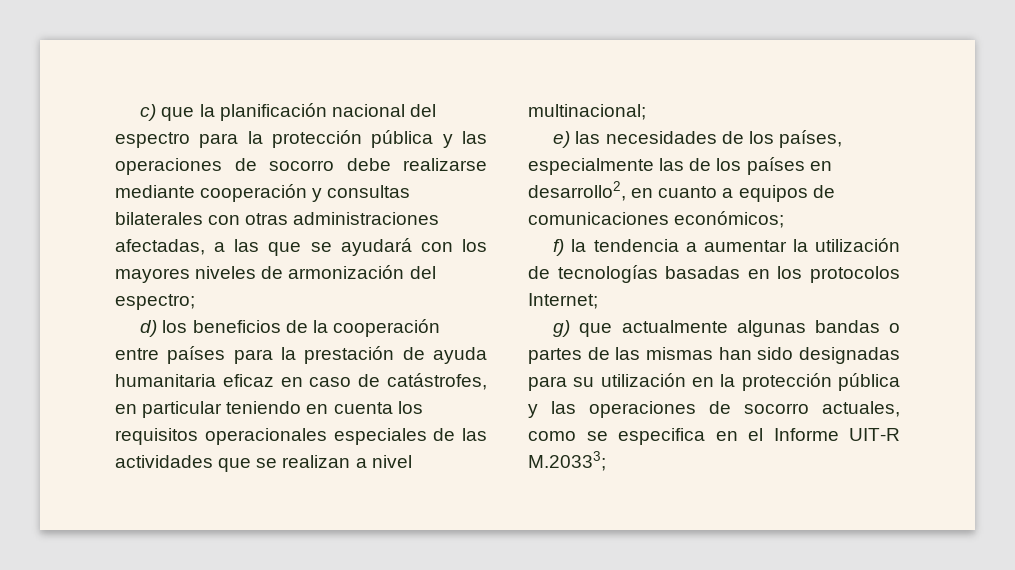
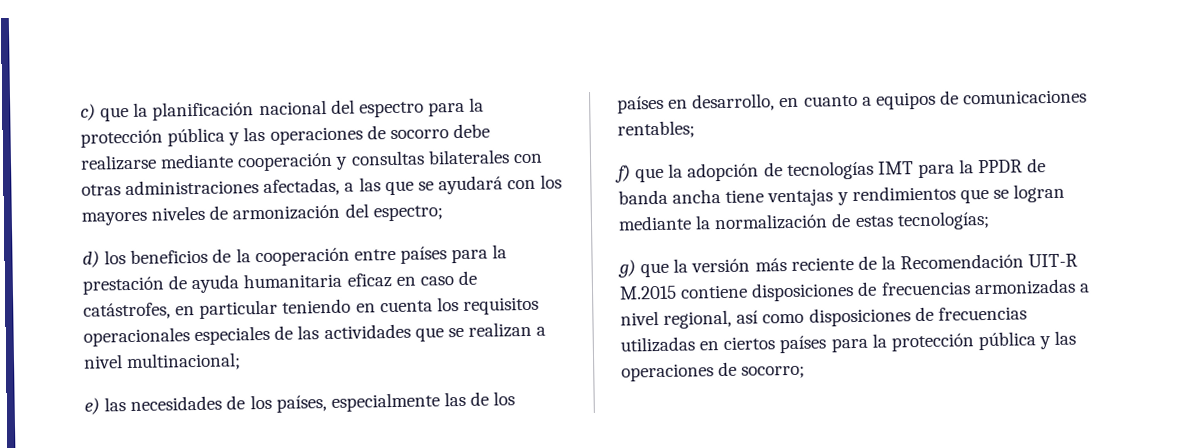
- e) las necesidades de los países, especialmente las de los países en desarrollo2, en cuanto a equipos de comunicaciones económicos;
+ e) las necesidades de los países, especialmente las de los países en desarrollo, en cuanto a equipos de comunicaciones rentables;
- f) la tendencia a aumentar la utilización de tecnologías basadas en los protocolos Internet;
- g) que actualmente algunas bandas o partes de las mismas han sido designadas para su utilización en la protección pública y las operaciones de socorro actuales, como se especifica en el Informe UIT-R M.20333;
+ f) que la adopción de tecnologías IMT para la PPDR de banda ancha tiene ventajas y rendimientos que se logran mediante la normalización de estas tecnologías;
+ g) que la versión más reciente de la Recomendación UIT-R M.2015 contiene disposiciones de frecuencias armonizadas a nivel regional, así como disposiciones de frecuencias utilizadas en ciertos países para la protección pública y las operaciones de socorro;

